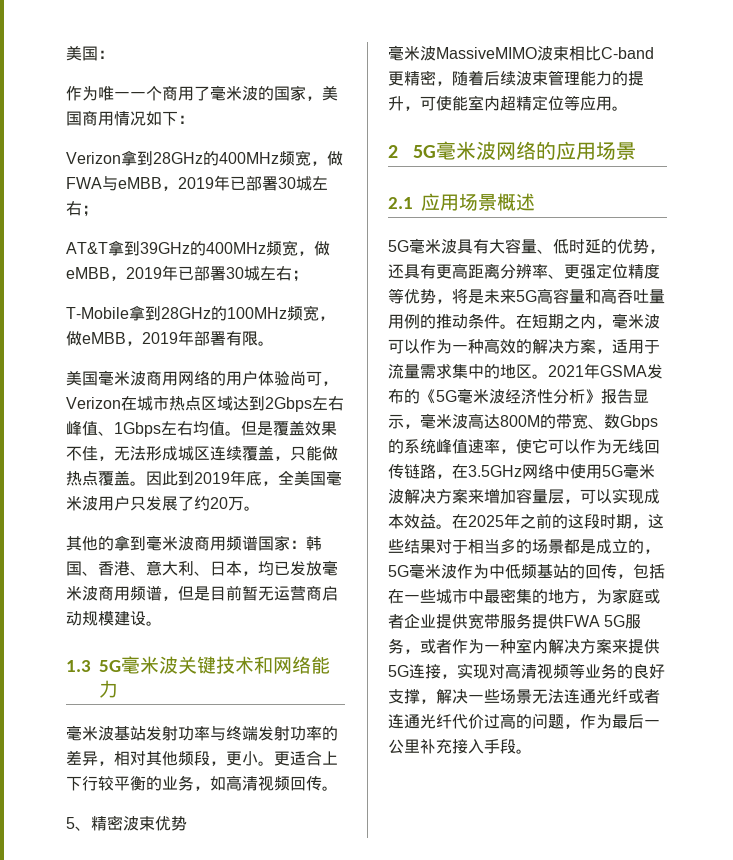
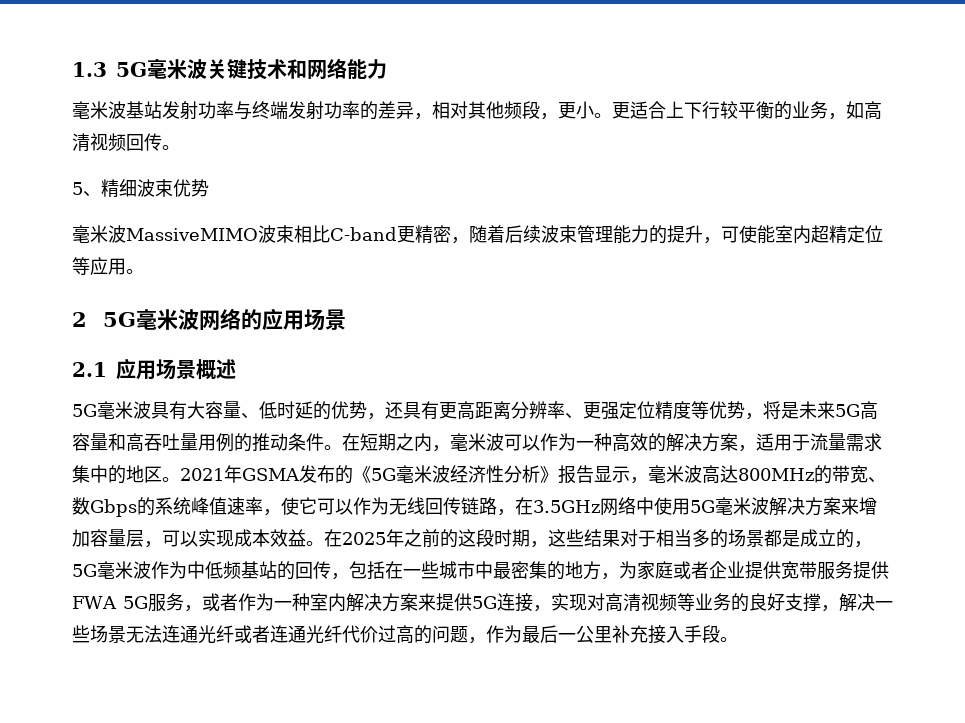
- 美国：
- 作为唯一一个商用了毫米波的国家，美国商用情况如下：
- Verizon拿到28GHz的400MHz频宽，做FWA与eMBB，2019年已部署30城左右；
- AT&T拿到39GHz的400MHz频宽，做eMBB，2019年已部署30城左右；
- T-Mobile拿到28GHz的100MHz频宽，做eMBB，2019年部署有限。
- 美国毫米波商用网络的用户体验尚可，Verizon在城市热点区域达到2Gbps左右峰值、1Gbps左右均值。但是覆盖效果不佳，无法形成城区连续覆盖，只能做热点覆盖。因此到2019年底，全美国毫米波用户只发展了约20万。
- 其他的拿到毫米波商用频谱国家：韩国、香港、意大利、日本，均已发放毫米波商用频谱，但是目前暂无运营商启动规模建设。
- 5、精密波束优势
+ 5、精细波束优势
- 2021年GSMA发布的《5G毫米波经济性分析》报告显示，毫米波高达800M的带宽、数Gbps的系统峰值速率，使它可以作为无线回传链路，在3.5GHz网络中使用5G毫米波解决方案来增加容量层，可以实现成本效益。
+ 2021年GSMA发布的《5G毫米波经济性分析》报告显示，毫米波高达800MHz的带宽、数Gbps的系统峰值速率，使它可以作为无线回传链路，在3.5GHz网络中使用5G毫米波解决方案来增加容量层，可以实现成本效益。

